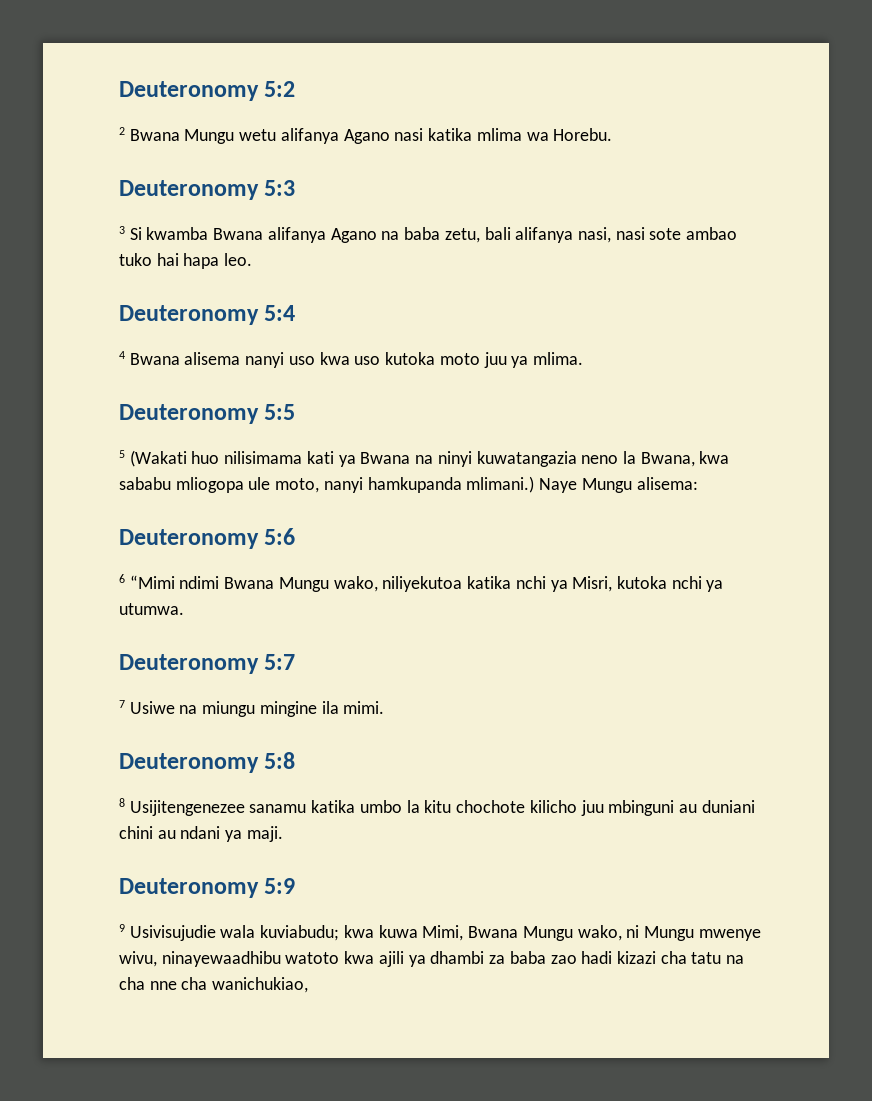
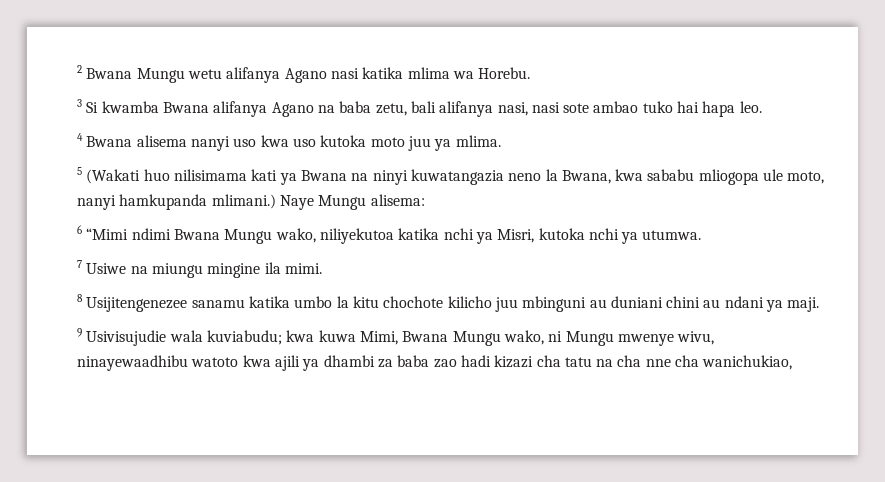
- Deuteronomy 5:2
- Deuteronomy 5:3
- Deuteronomy 5:4
- Deuteronomy 5:5
- Deuteronomy 5:6
- Deuteronomy 5:7
- Deuteronomy 5:8
- Deuteronomy 5:9

